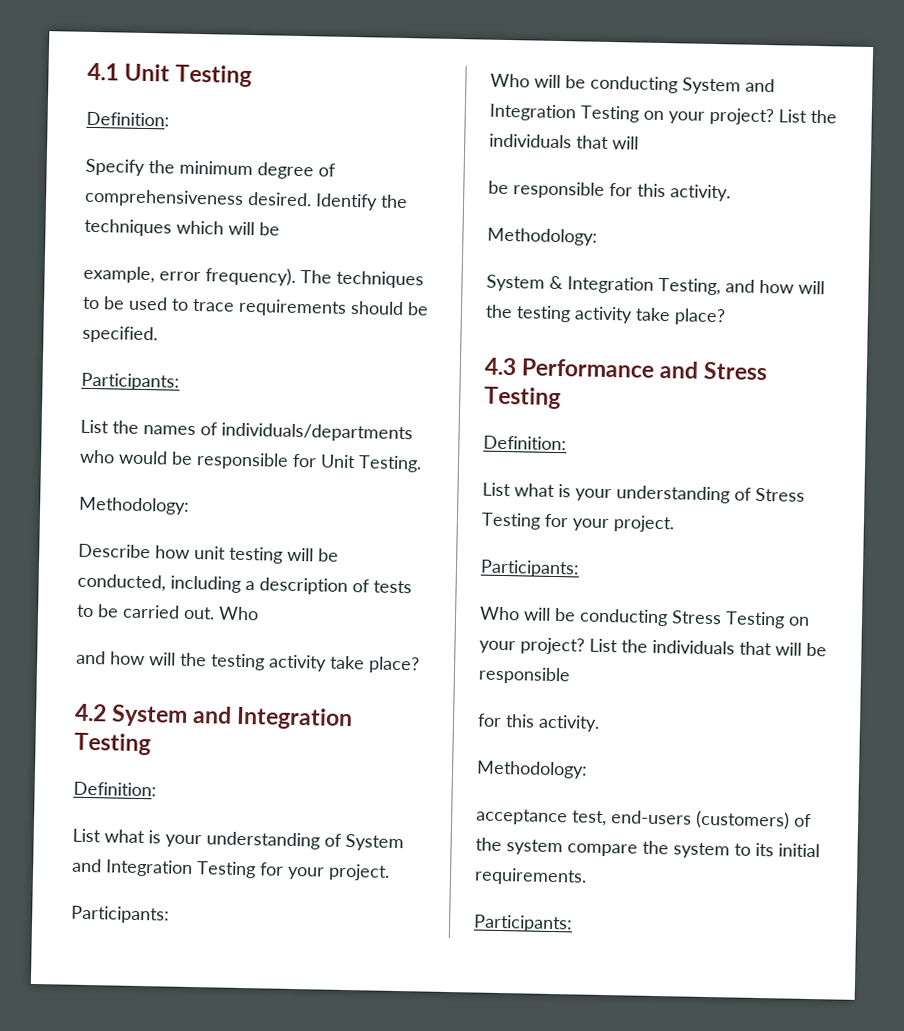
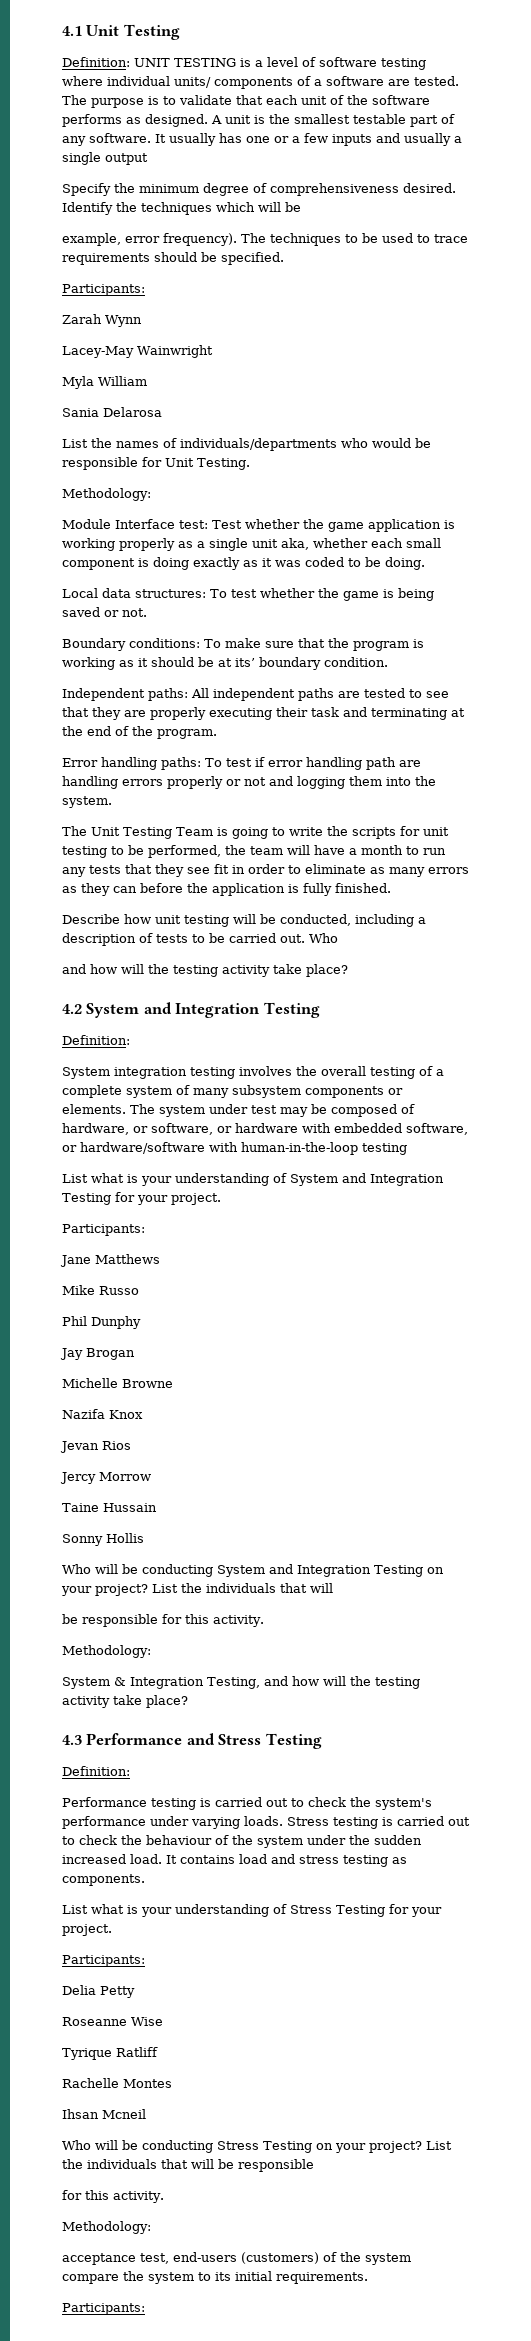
  4.1 Unit Testing
- Definition:
+ Definition: UNIT TESTING is a level of software testing where individual units/ components of a software are tested. The purpose is to validate that each unit of the software performs as designed. A unit is the smallest testable part of any software. It usually has one or a few inputs and usually a single output
+ Zarah Wynn
+ Lacey-May Wainwright
+ Myla William
+ Sania Delarosa
+ Module Interface test: Test whether the game application is working properly as a single unit aka, whether each small component is doing exactly as it was coded to be doing.
+ Local data structures: To test whether the game is being saved or not.
+ Boundary conditions: To make sure that the program is working as it should be at its’ boundary condition.
+ Independent paths: All independent paths are tested to see that they are properly executing their task and terminating at the end of the program.
+ Error handling paths: To test if error handling path are handling errors properly or not and logging them into the system.
+ The Unit Testing Team is going to write the scripts for unit testing to be performed, the team will have a month to run any tests that they see fit in order to eliminate as many errors as they can before the application is fully finished.
+ System integration testing involves the overall testing of a complete system of many subsystem components or elements. The system under test may be composed of hardware, or software, or hardware with embedded software, or hardware/software with human-in-the-loop testing
+ Jane Matthews
+ Mike Russo
+ Phil Dunphy
+ Jay Brogan
+ Michelle Browne
+ Nazifa Knox
+ Jevan Rios
+ Jercy Morrow
+ Taine Hussain
+ Sonny Hollis
+ Performance testing is carried out to check the system's performance under varying loads. Stress testing is carried out to check the behaviour of the system under the sudden increased load. It contains load and stress testing as components.
+ Delia Petty
+ Roseanne Wise
+ Tyrique Ratliff
+ Rachelle Montes
+ Ihsan Mcneil

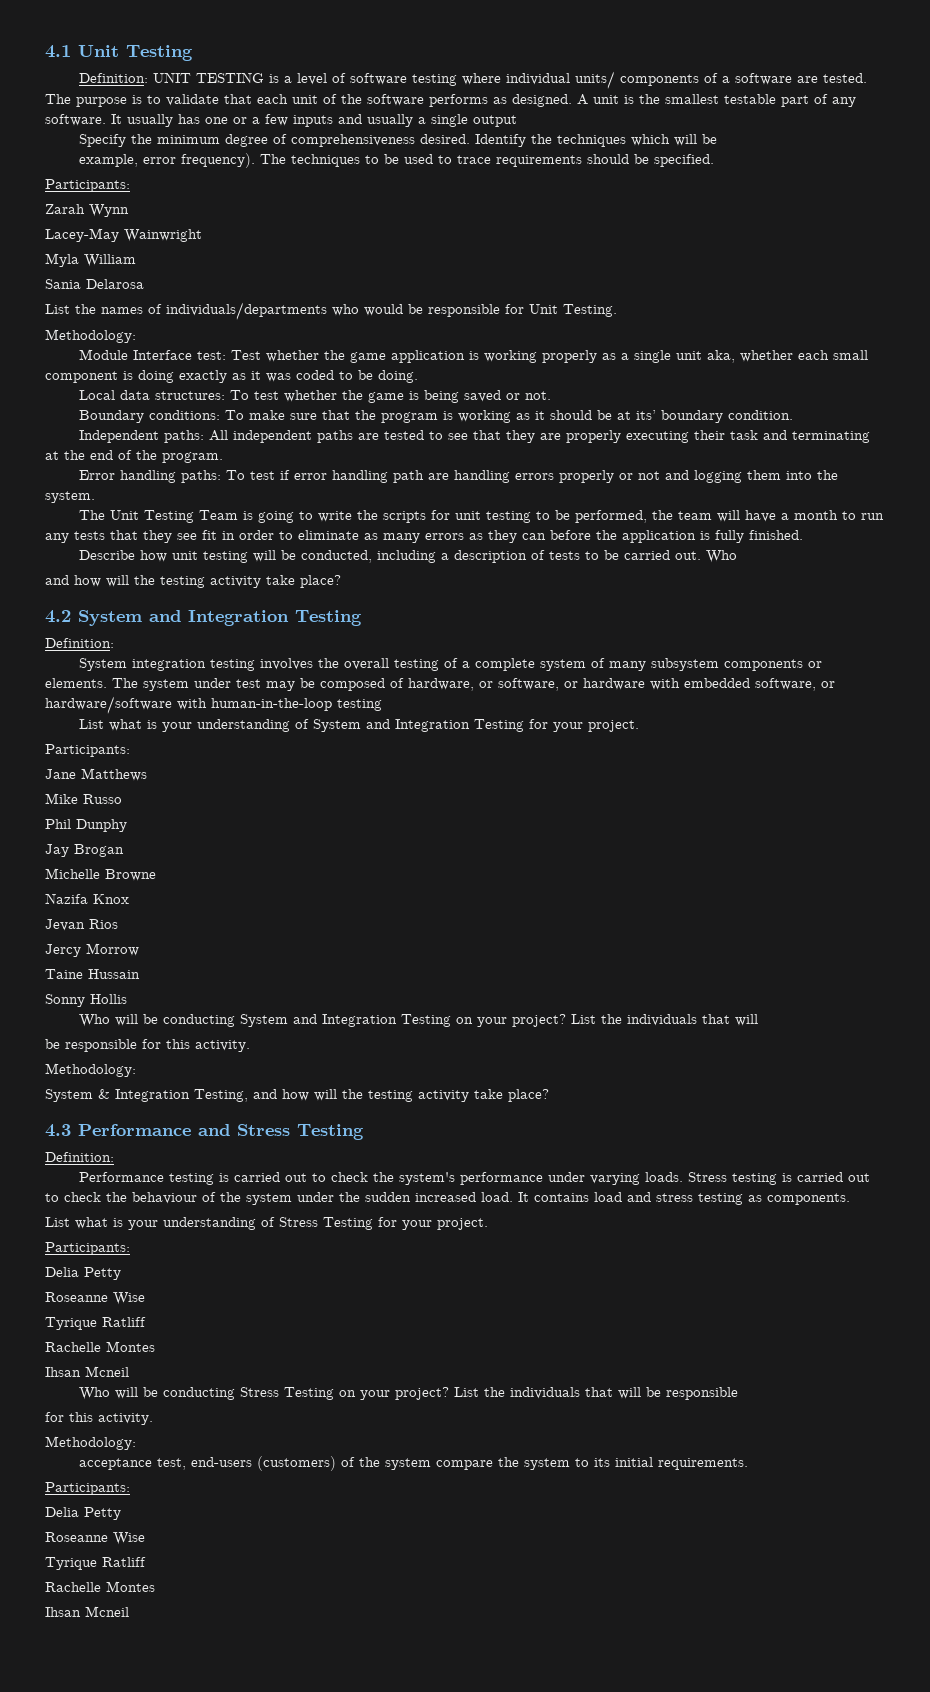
  acceptance test, end-users (customers) of the system compare the system to its initial requirements.
  Participants:
+ Delia Petty
+ Roseanne Wise
+ Tyrique Ratliff
+ Rachelle Montes
+ Ihsan Mcneil

